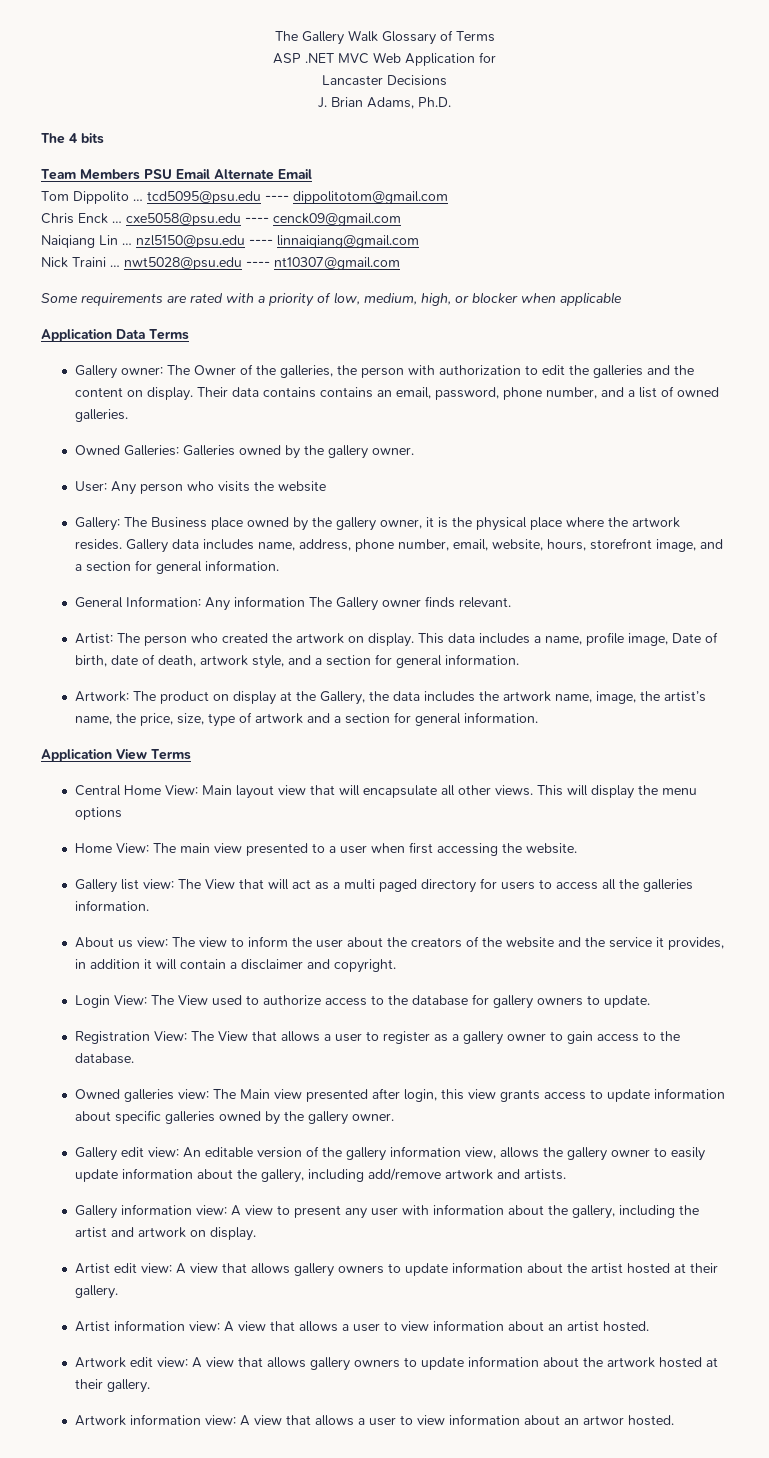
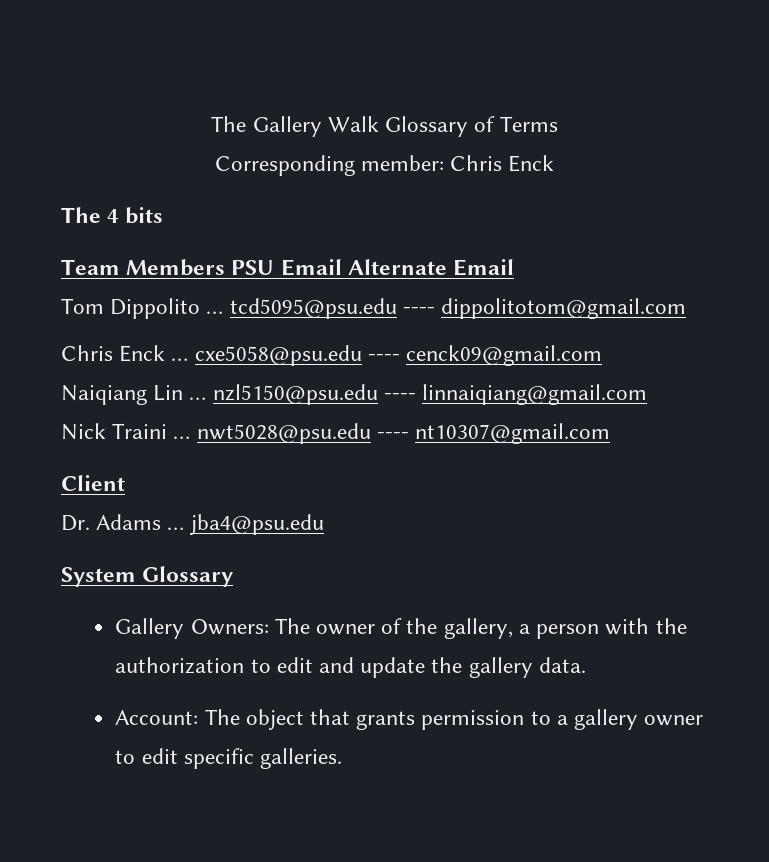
- ASP .NET MVC Web Application for
- Lancaster Decisions
- J. Brian Adams, Ph.D.
+ Corresponding member: Chris Enck
- Some requirements are rated with a priority of low, medium, high, or blocker when applicable
- Application Data Terms
- Gallery owner: The Owner of the galleries, the person with authorization to edit the galleries and the content on display. Their data contains contains an email, password, phone number, and a list of owned galleries.
- Owned Galleries: Galleries owned by the gallery owner.
- User: Any person who visits the website
- Gallery: The Business place owned by the gallery owner, it is the physical place where the artwork resides. Gallery data includes name, address, phone number, email, website, hours, storefront image, and a section for general information.
- General Information: Any information The Gallery owner finds relevant.
- Artist: The person who created the artwork on display. This data includes a name, profile image, Date of birth, date of death, artwork style, and a section for general information.
- Artwork: The product on display at the Gallery, the data includes the artwork name, image, the artist’s name, the price, size, type of artwork and a section for general information.
- Application View Terms
- Central Home View: Main layout view that will encapsulate all other views. This will display the menu options
- Home View: The main view presented to a user when first accessing the website.
- Gallery list view: The View that will act as a multi paged directory for users to access all the galleries information.
- About us view: The view to inform the user about the creators of the website and the service it provides, in addition it will contain a disclaimer and copyright.
- Login View: The View used to authorize access to the database for gallery owners to update.
- Registration View: The View that allows a user to register as a gallery owner to gain access to the database.
- Owned galleries view: The Main view presented after login, this view grants access to update information about specific galleries owned by the gallery owner.
- Gallery edit view: An editable version of the gallery information view, allows the gallery owner to easily update information about the gallery, including add/remove artwork and artists.
- Gallery information view: A view to present any user with information about the gallery, including the artist and artwork on display.
- Artist edit view: A view that allows gallery owners to update information about the artist hosted at their gallery.
- Artist information view: A view that allows a user to view information about an artist hosted.
- Artwork edit view: A view that allows gallery owners to update information about the artwork hosted at their gallery.
- Artwork information view: A view that allows a user to view information about an artwor hosted.
+ Client
+ Dr. Adams … jba4@psu.edu
+ System Glossary
+ Gallery Owners: The owner of the gallery, a person with the authorization to edit and update the gallery data.
+ Account: The object that grants permission to a gallery owner to edit specific galleries.

